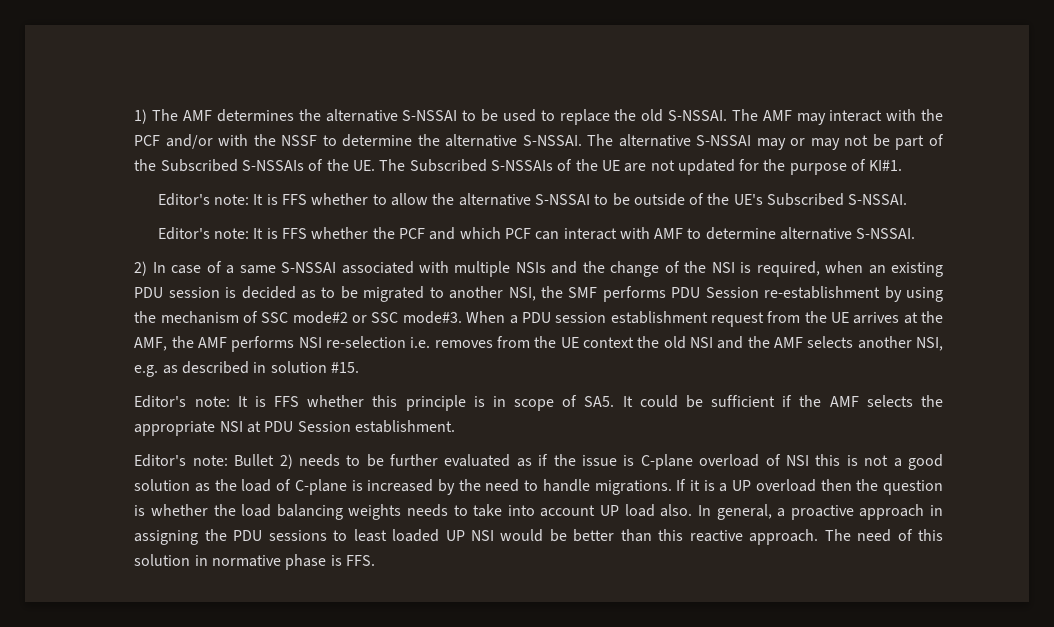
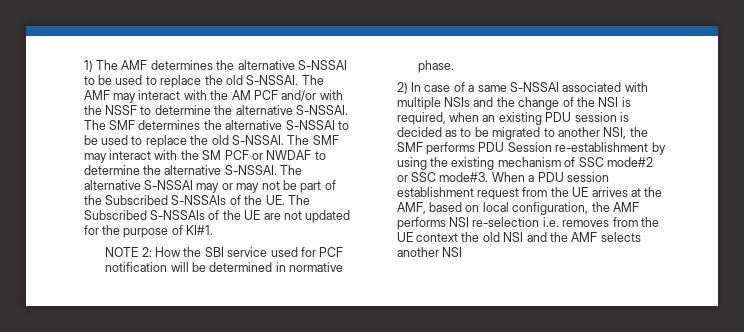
- The AMF may interact with the PCF and/or with the NSSF to determine the alternative S-NSSAI.
+ The AMF may interact with the AM PCF and/or with the NSSF to determine the alternative S-NSSAI.
- The alternative S-NSSAI may or may not be part of the Subscribed S-NSSAIs of the UE. The Subscribed S-NSSAIs of the UE are not updated for the purpose of KI#1.
+ The SMF determines the alternative S-NSSAI to be used to replace the old S-NSSAI. The SMF may interact with the SM PCF or NWDAF to determine the alternative S-NSSAI. The alternative S-NSSAI may or may not be part of the Subscribed S-NSSAIs of the UE. The Subscribed S-NSSAIs of the UE are not updated for the purpose of KI#1.
- Editor's note: It is FFS whether to allow the alternative S-NSSAI to be outside of the UE's Subscribed S-NSSAI.
- Editor's note: It is FFS whether the PCF and which PCF can interact with AMF to determine alternative S-NSSAI.
+ NOTE 2: How the SBI service used for PCF notification will be determined in normative phase.
- 2) In case of a same S-NSSAI associated with multiple NSIs and the change of the NSI is required, when an existing PDU session is decided as to be migrated to another NSI, the SMF performs PDU Session re-establishment by using the mechanism of SSC mode#2 or SSC mode#3.
+ 2) In case of a same S-NSSAI associated with multiple NSIs and the change of the NSI is required, when an existing PDU session is decided as to be migrated to another NSI, the SMF performs PDU Session re-establishment by using the existing mechanism of SSC mode#2 or SSC mode#3.
- When a PDU session establishment request from the UE arrives at the AMF, the AMF performs NSI re-selection i.e. removes from the UE context the old NSI and the AMF selects another NSI, e.g. as described in solution #15.
- Editor's note: It is FFS whether this principle is in scope of SA5. It could be sufficient if the AMF selects the appropriate NSI at PDU Session establishment.
- Editor's note: Bullet 2) needs to be further evaluated as if the issue is C-plane overload of NSI this is not a good solution as the load of C-plane is increased by the need to handle migrations. If it is a UP overload then the question is whether the load balancing weights needs to take into account UP load also. In general, a proactive approach in assigning the PDU sessions to least loaded UP NSI would be better than this reactive approach. The need of this solution in normative phase is FFS.
+ When a PDU session establishment request from the UE arrives at the AMF, based on local configuration, the AMF performs NSI re-selection i.e. removes from the UE context the old NSI and the AMF selects another NSI

